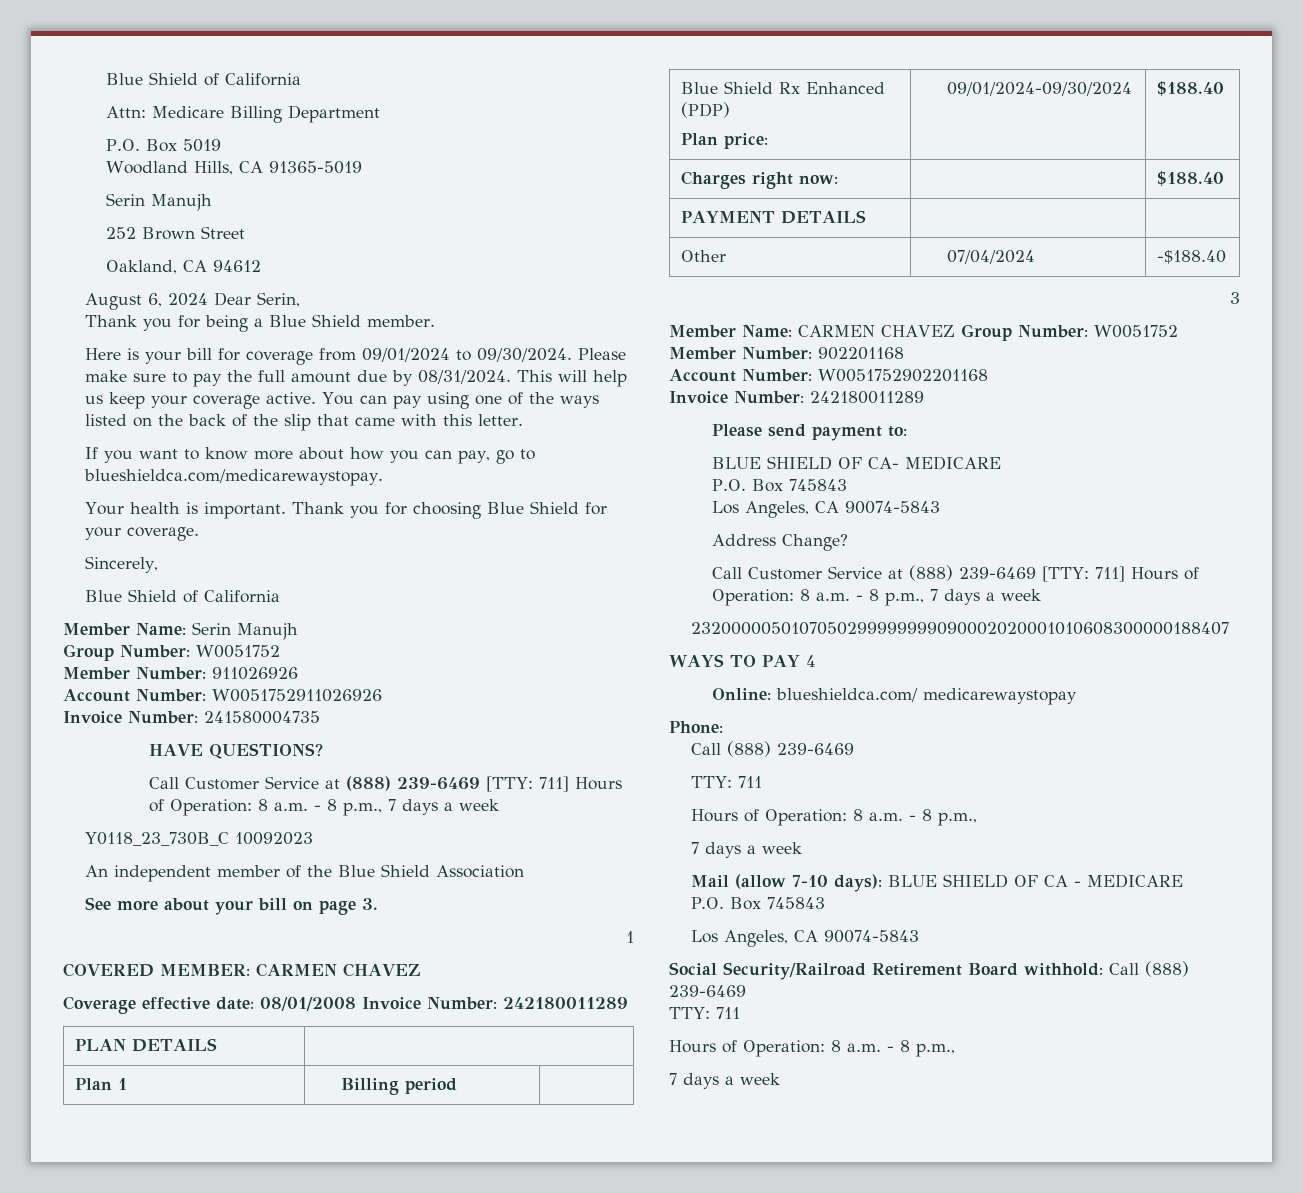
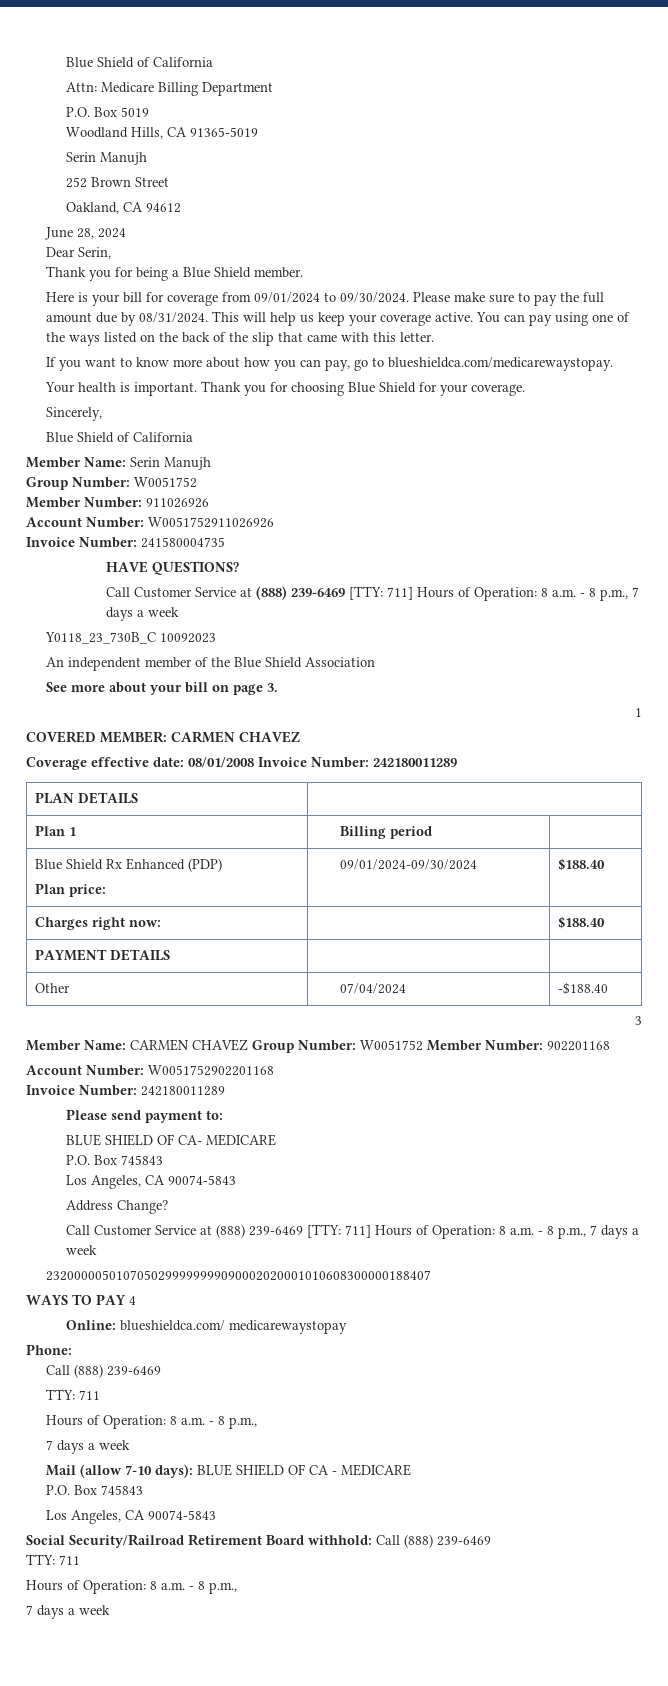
- August 6, 2024 Dear Serin,
+ June 28, 2024
+ Dear Serin,

